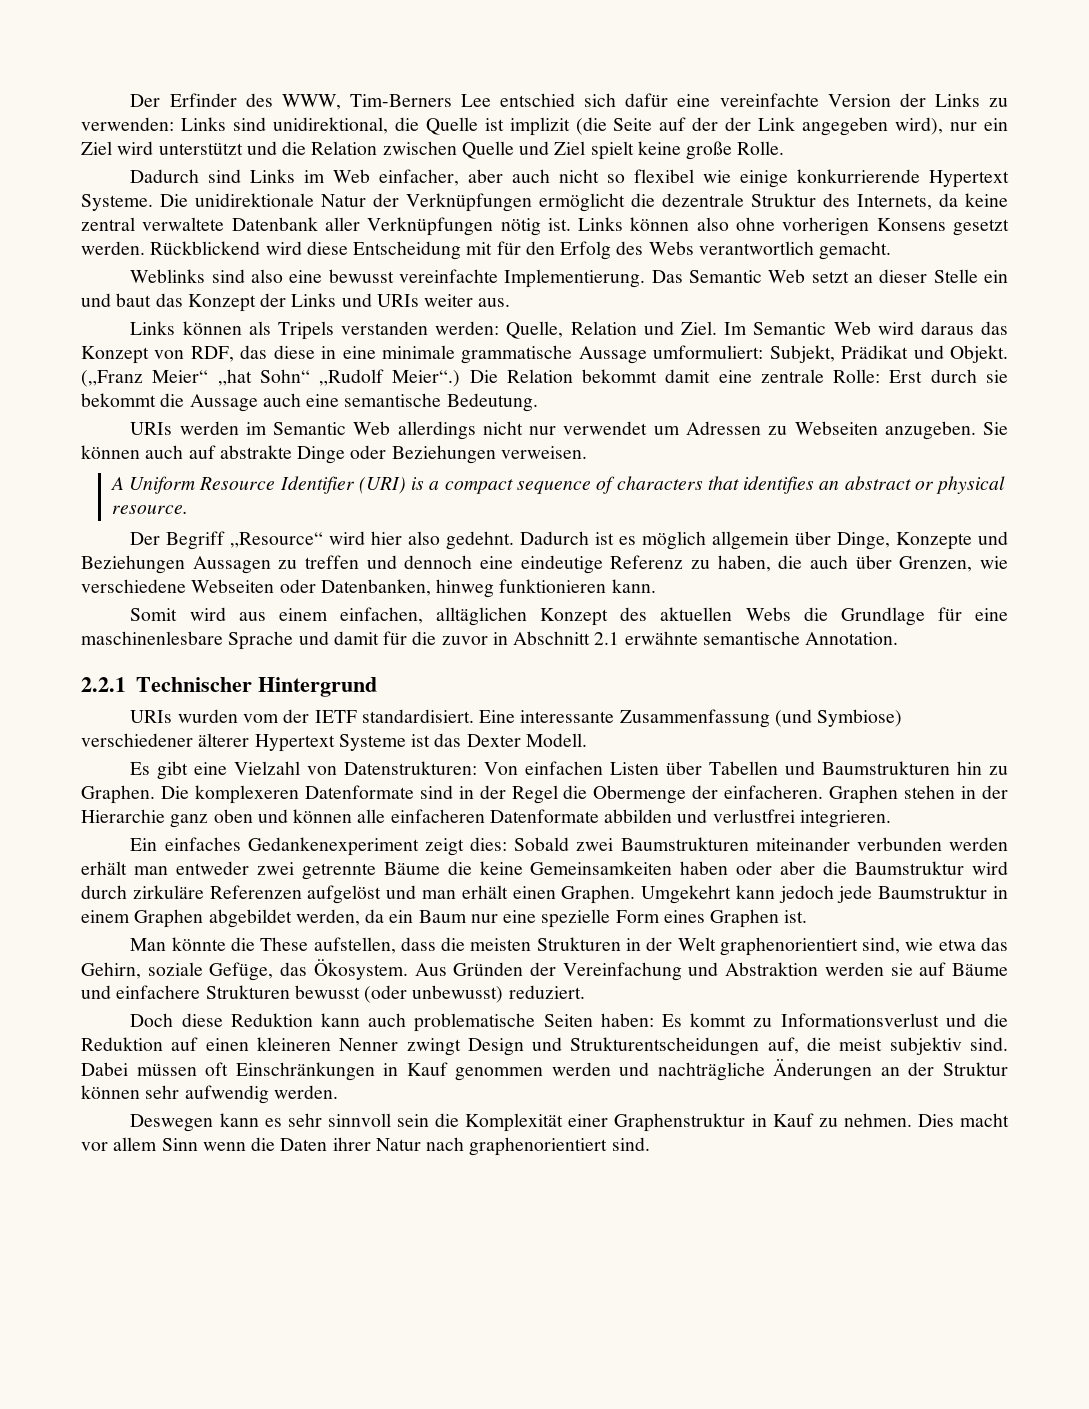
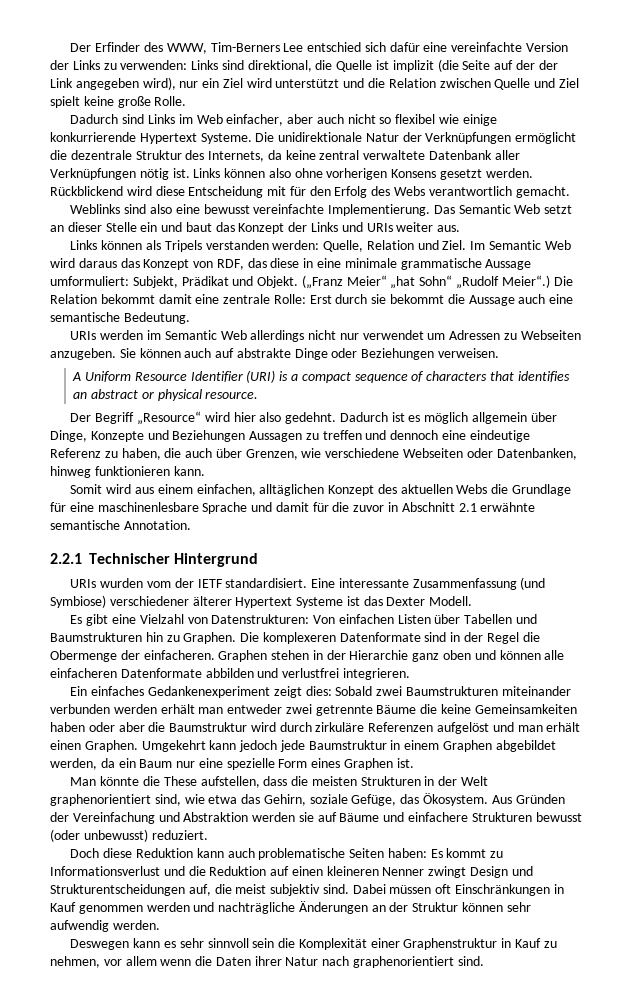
- Der Erfinder des WWW, Tim-Berners Lee entschied sich dafür eine vereinfachte Version der Links zu verwenden: Links sind unidirektional, die Quelle ist implizit (die Seite auf der der Link angegeben wird), nur ein Ziel wird unterstützt und die Relation zwischen Quelle und Ziel spielt keine große Rolle.
+ Der Erfinder des WWW, Tim-Berners Lee entschied sich dafür eine vereinfachte Version der Links zu verwenden: Links sind direktional, die Quelle ist implizit (die Seite auf der der Link angegeben wird), nur ein Ziel wird unterstützt und die Relation zwischen Quelle und Ziel spielt keine große Rolle.
- Deswegen kann es sehr sinnvoll sein die Komplexität einer Graphenstruktur in Kauf zu nehmen. Dies macht vor allem Sinn wenn die Daten ihrer Natur nach graphenorientiert sind.
+ Deswegen kann es sehr sinnvoll sein die Komplexität einer Graphenstruktur in Kauf zu nehmen, vor allem wenn die Daten ihrer Natur nach graphenorientiert sind.

